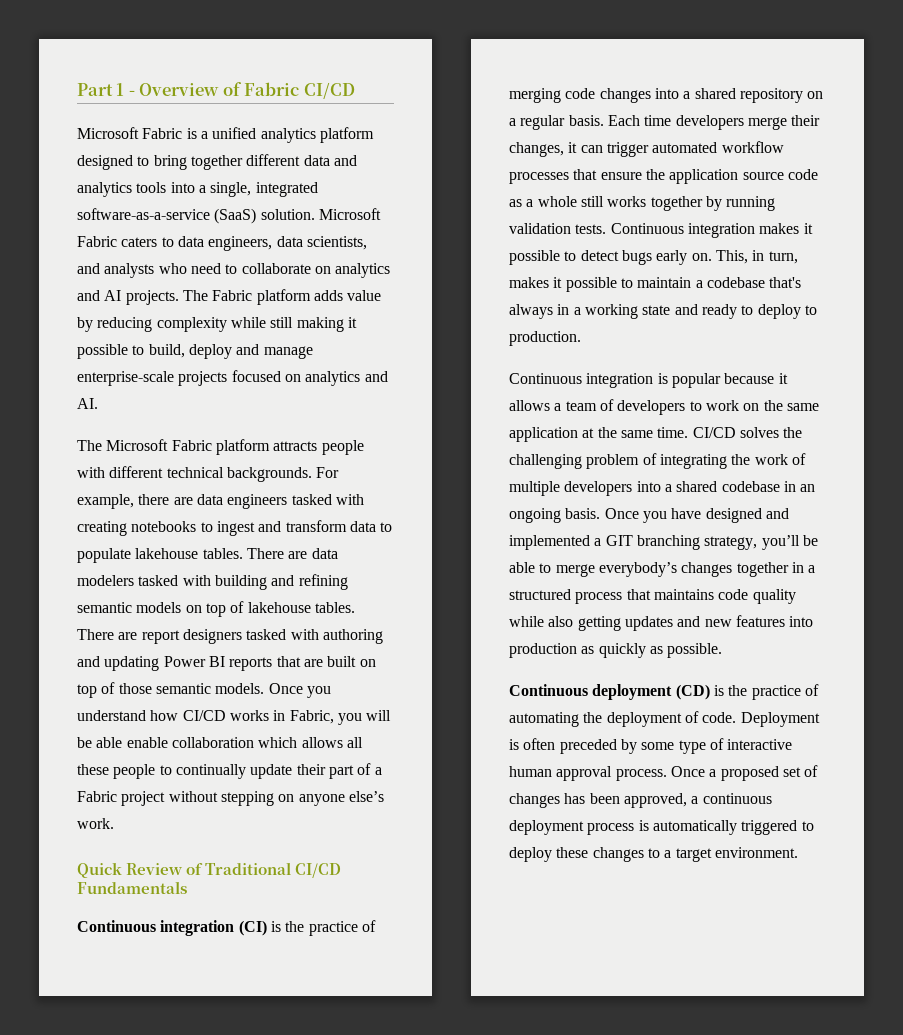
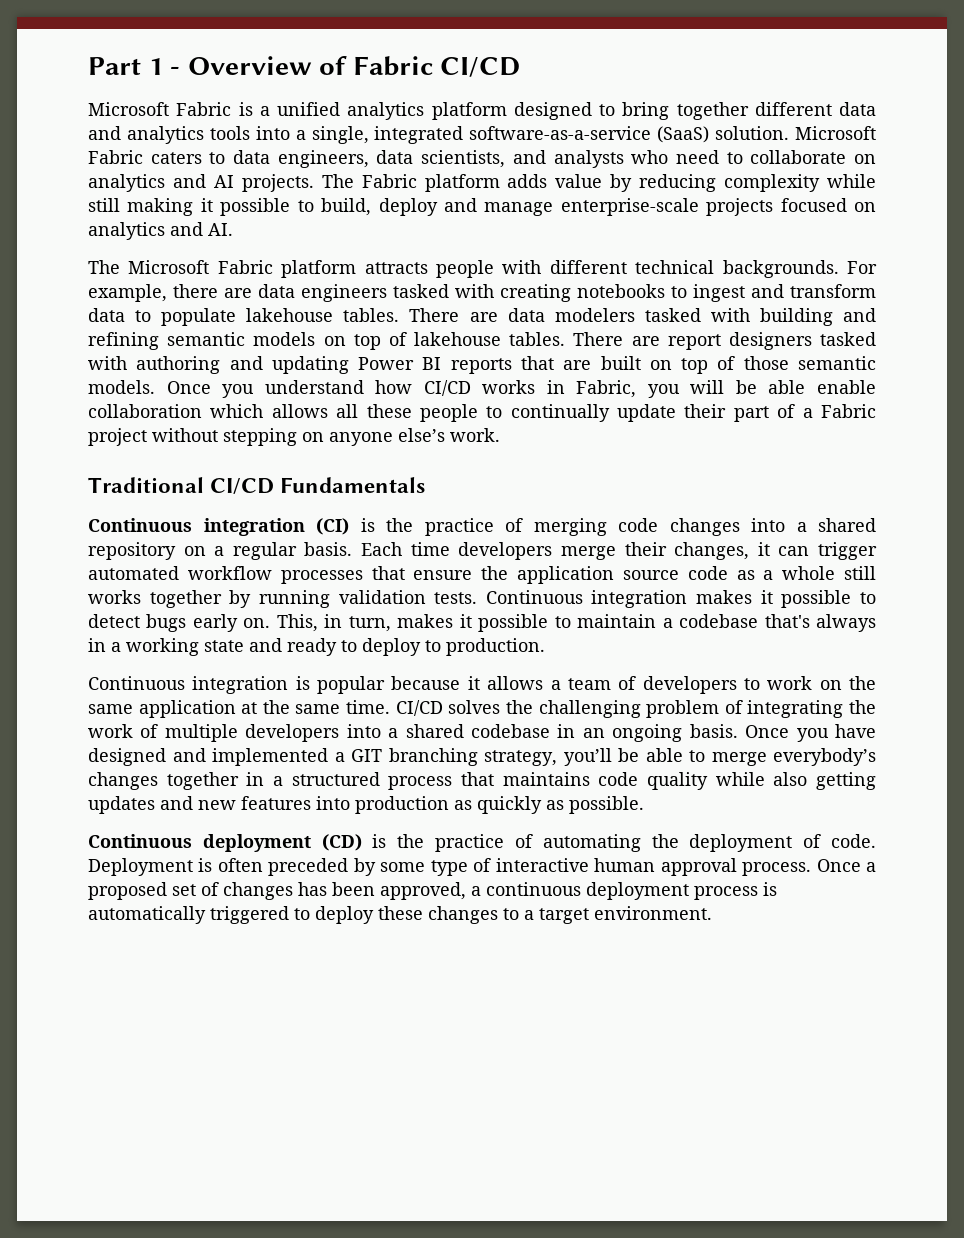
- Quick Review of Traditional CI/CD Fundamentals
+ Traditional CI/CD Fundamentals

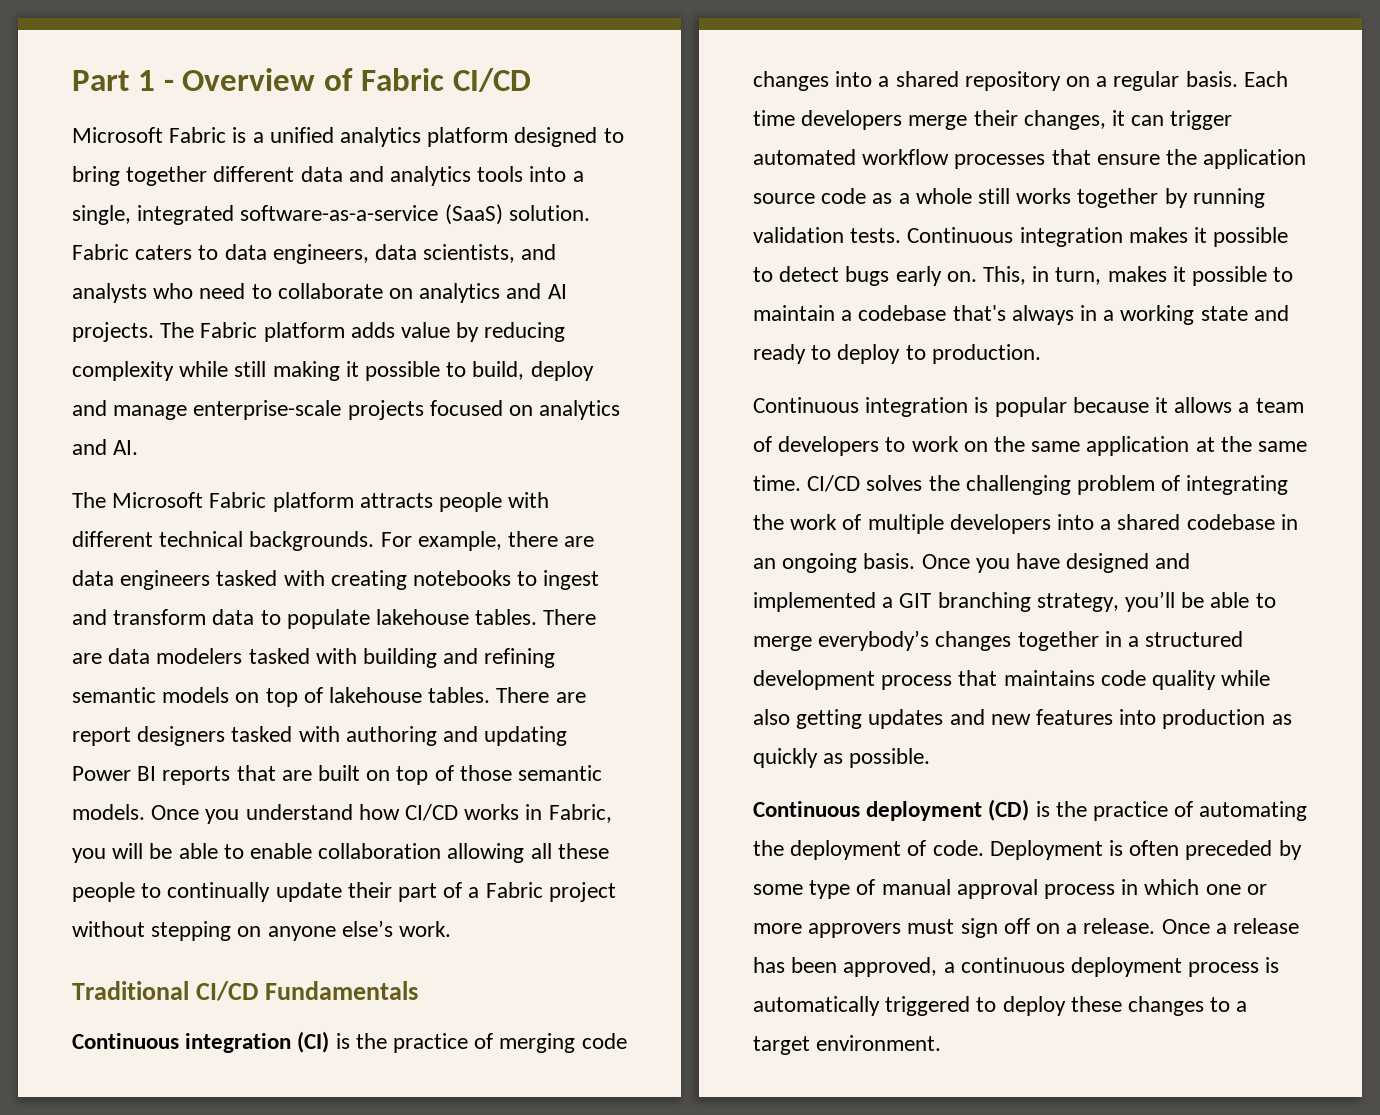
- Microsoft Fabric caters to data engineers, data scientists, and analysts who need to collaborate on analytics and AI projects.
+ Fabric caters to data engineers, data scientists, and analysts who need to collaborate on analytics and AI projects.
- Once you understand how CI/CD works in Fabric, you will be able enable collaboration which allows all these people to continually update their part of a Fabric project without stepping on anyone else’s work.
+ Once you understand how CI/CD works in Fabric, you will be able to enable collaboration allowing all these people to continually update their part of a Fabric project without stepping on anyone else’s work.
- Once you have designed and implemented a GIT branching strategy, you’ll be able to merge everybody’s changes together in a structured process that maintains code quality while also getting updates and new features into production as quickly as possible.
+ Once you have designed and implemented a GIT branching strategy, you’ll be able to merge everybody’s changes together in a structured development process that maintains code quality while also getting updates and new features into production as quickly as possible.
- Deployment is often preceded by some type of interactive human approval process. Once a proposed set of changes has been approved, a continuous deployment process is automatically triggered to deploy these changes to a target environment.
+ Deployment is often preceded by some type of manual approval process in which one or more approvers must sign off on a release. Once a release has been approved, a continuous deployment process is automatically triggered to deploy these changes to a target environment.

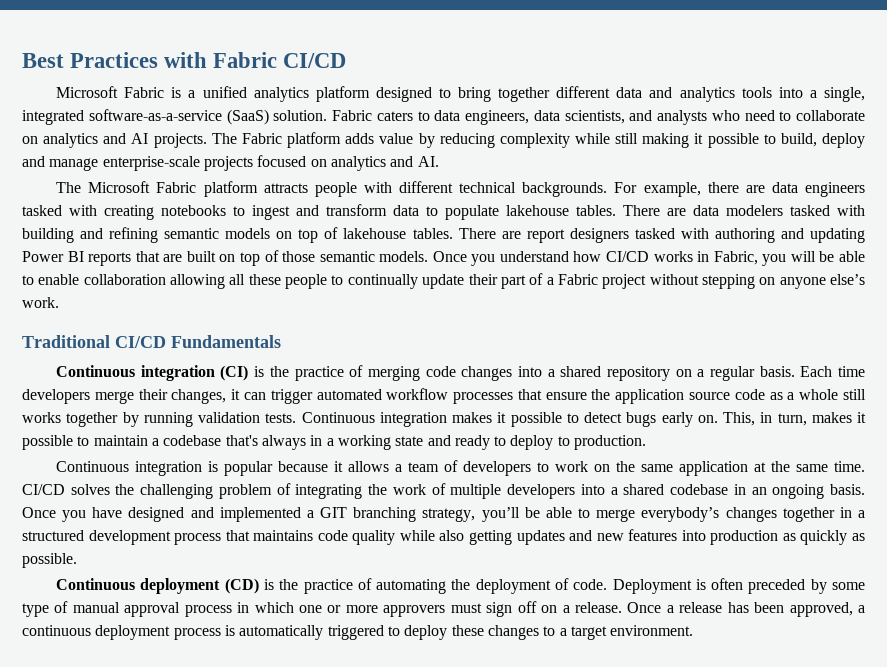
- Part 1 - Overview of Fabric CI/CD
+ Best Practices with Fabric CI/CD

